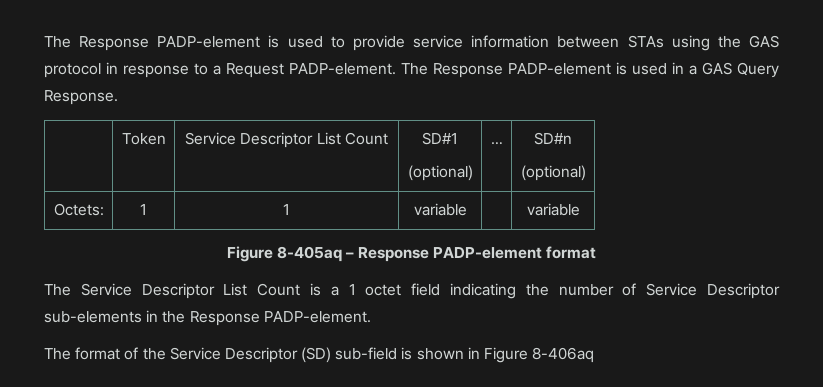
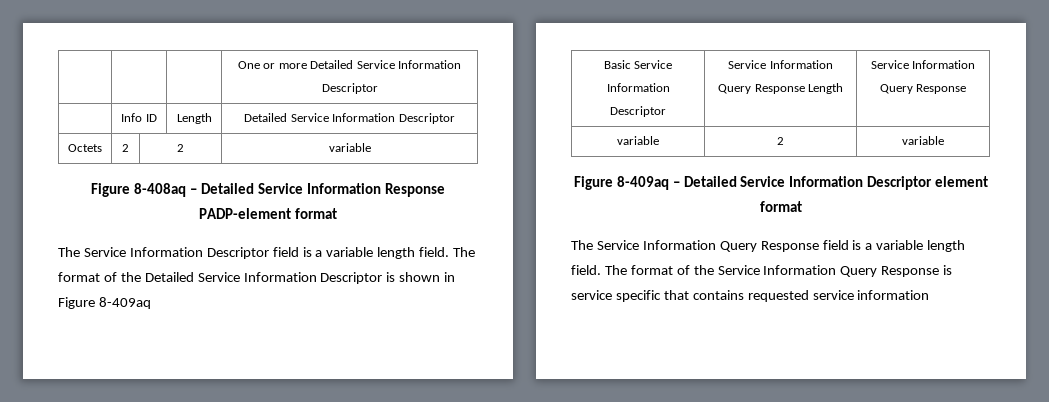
- The Response PADP-element is used to provide service information between STAs using the GAS protocol in response to a Request PADP-element. The Response PADP-element is used in a GAS Query Response.
- | Token | Service Descriptor List Count | SD#1
- (optional) | … | SD#n
- (optional)
- Octets: | 1 | 1 | variable | | variable
- Figure 8-405aq – Response PADP-element format
+ | | | One or more Detailed Service Information Descriptor
+ | Info ID | Length | Detailed Service Information Descriptor
+ Octets | 2 | 2 | variable
+ Figure 8-408aq – Detailed Service Information Response PADP-element format
- The Service Descriptor List Count is a 1 octet field indicating the number of Service Descriptor sub-elements in the Response PADP-element.
- The format of the Service Descriptor (SD) sub-field is shown in Figure 8-406aq
+ The Service Information Descriptor field is a variable length field. The format of the Detailed Service Information Descriptor is shown in Figure 8-409aq
+ Basic Service Information Descriptor | Service Information Query Response Length | Service Information Query Response
+ variable | 2 | variable
+ Figure 8-409aq – Detailed Service Information Descriptor element format
+ The Service Information Query Response field is a variable length field. The format of the Service Information Query Response is service specific that contains requested service information

